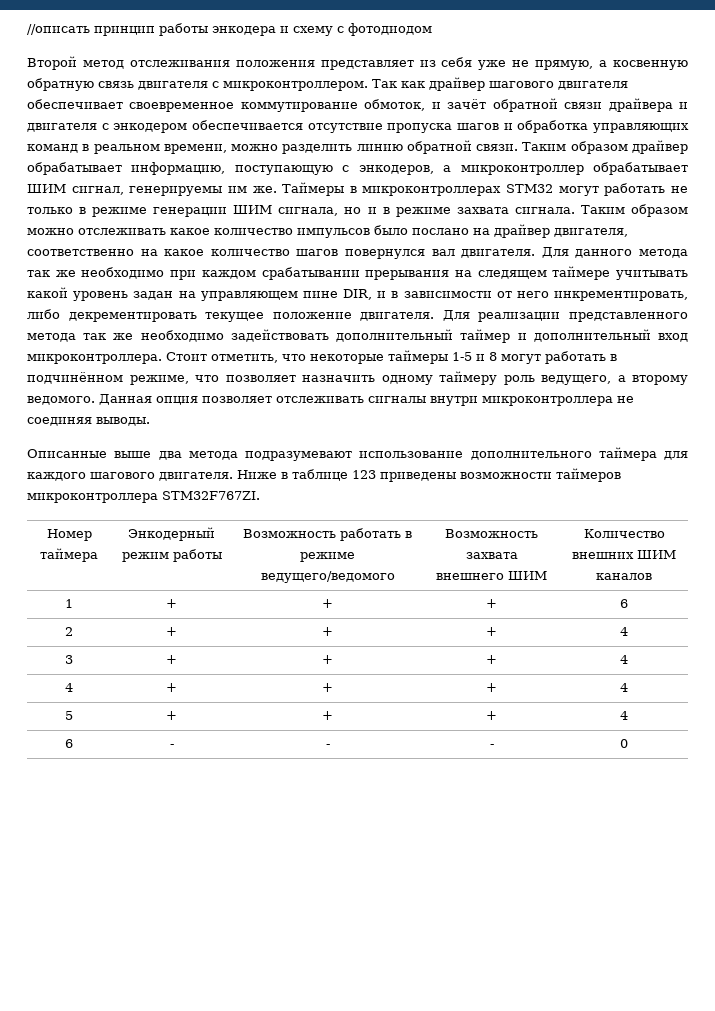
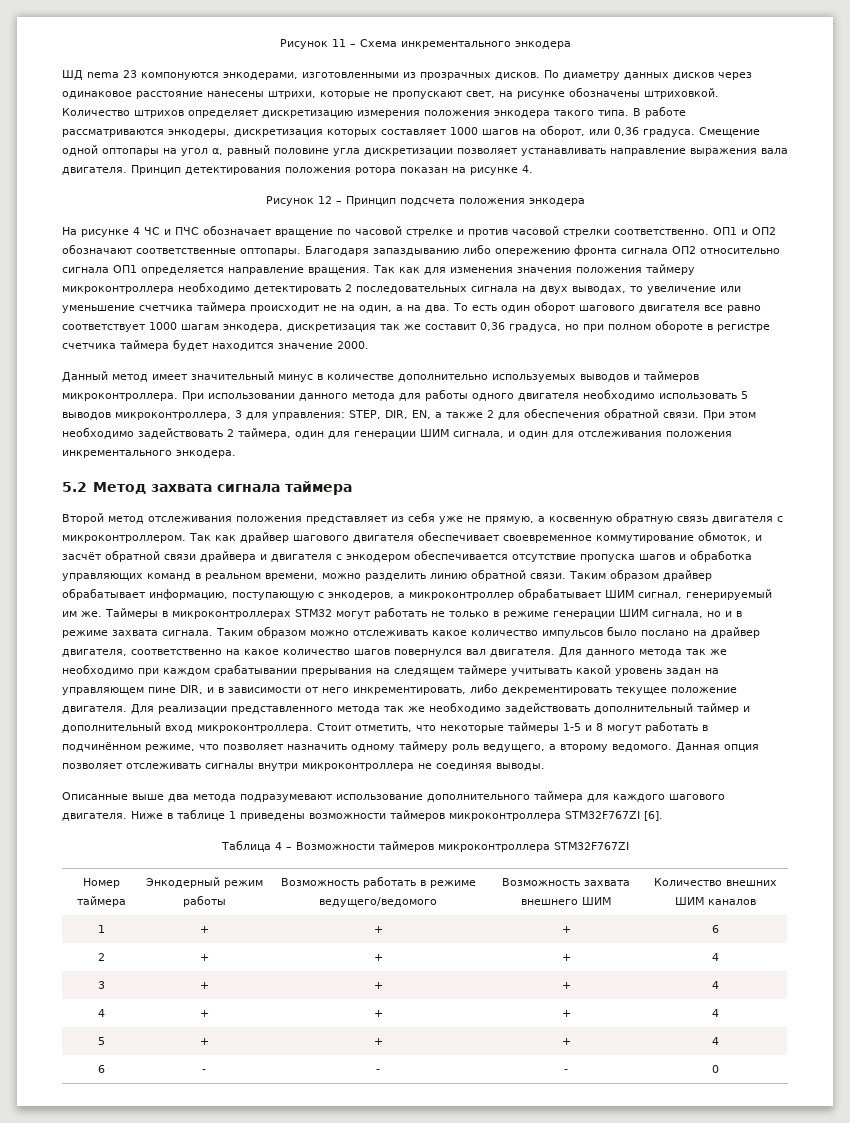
- //описать принцип работы энкодера и схему с фотодиодом
+ Рисунок 11 – Схема инкрементального энкодера
+ ШД nema 23 компонуются энкодерами, изготовленными из прозрачных дисков. По диаметру данных дисков через одинаковое расстояние нанесены штрихи, которые не пропускают свет, на рисунке обозначены штриховкой. Количество штрихов определяет дискретизацию измерения положения энкодера такого типа. В работе рассматриваются энкодеры, дискретизация которых составляет 1000 шагов на оборот, или 0,36 градуса. Смещение одной оптопары на угол α, равный половине угла дискретизации позволяет устанавливать направление выражения вала двигателя. Принцип детектирования положения ротора показан на рисунке 4.
+ Рисунок 12 – Принцип подсчета положения энкодера
+ На рисунке 4 ЧС и ПЧС обозначает вращение по часовой стрелке и против часовой стрелки соответственно. ОП1 и ОП2 обозначают соответственные оптопары. Благодаря запаздыванию либо опережению фронта сигнала ОП2 относительно сигнала ОП1 определяется направление вращения. Так как для изменения значения положения таймеру микроконтроллера необходимо детектировать 2 последовательных сигнала на двух выводах, то увеличение или уменьшение счетчика таймера происходит не на один, а на два. То есть один оборот шагового двигателя все равно соответствует 1000 шагам энкодера, дискретизация так же составит 0,36 градуса, но при полном обороте в регистре счетчика таймера будет находится значение 2000.
+ Данный метод имеет значительный минус в количестве дополнительно используемых выводов и таймеров микроконтроллера. При использовании данного метода для работы одного двигателя необходимо использовать 5 выводов микроконтроллера, 3 для управления: STEP, DIR, EN, а также 2 для обеспечения обратной связи. При этом необходимо задействовать 2 таймера, один для генерации ШИМ сигнала, и один для отслеживания положения инкрементального энкодера.
+ 5.2 Метод захвата сигнала таймера
- Так как драйвер шагового двигателя обеспечивает своевременное коммутирование обмоток, и зачёт обратной связи драйвера и двигателя с энкодером обеспечивается отсутствие пропуска шагов и обработка управляющих команд в реальном времени, можно разделить линию обратной связи.
+ Так как драйвер шагового двигателя обеспечивает своевременное коммутирование обмоток, и засчёт обратной связи драйвера и двигателя с энкодером обеспечивается отсутствие пропуска шагов и обработка управляющих команд в реальном времени, можно разделить линию обратной связи.
- Таким образом драйвер обрабатывает информацию, поступающую с энкодеров, а микроконтроллер обрабатывает ШИМ сигнал, генерируемы им же.
+ Таким образом драйвер обрабатывает информацию, поступающую с энкодеров, а микроконтроллер обрабатывает ШИМ сигнал, генерируемый им же.
- Ниже в таблице 123 приведены возможности таймеров микроконтроллера STM32F767ZI.
+ Ниже в таблице 1 приведены возможности таймеров микроконтроллера STM32F767ZI [6].
+ Таблица 4 – Возможности таймеров микроконтроллера STM32F767ZI

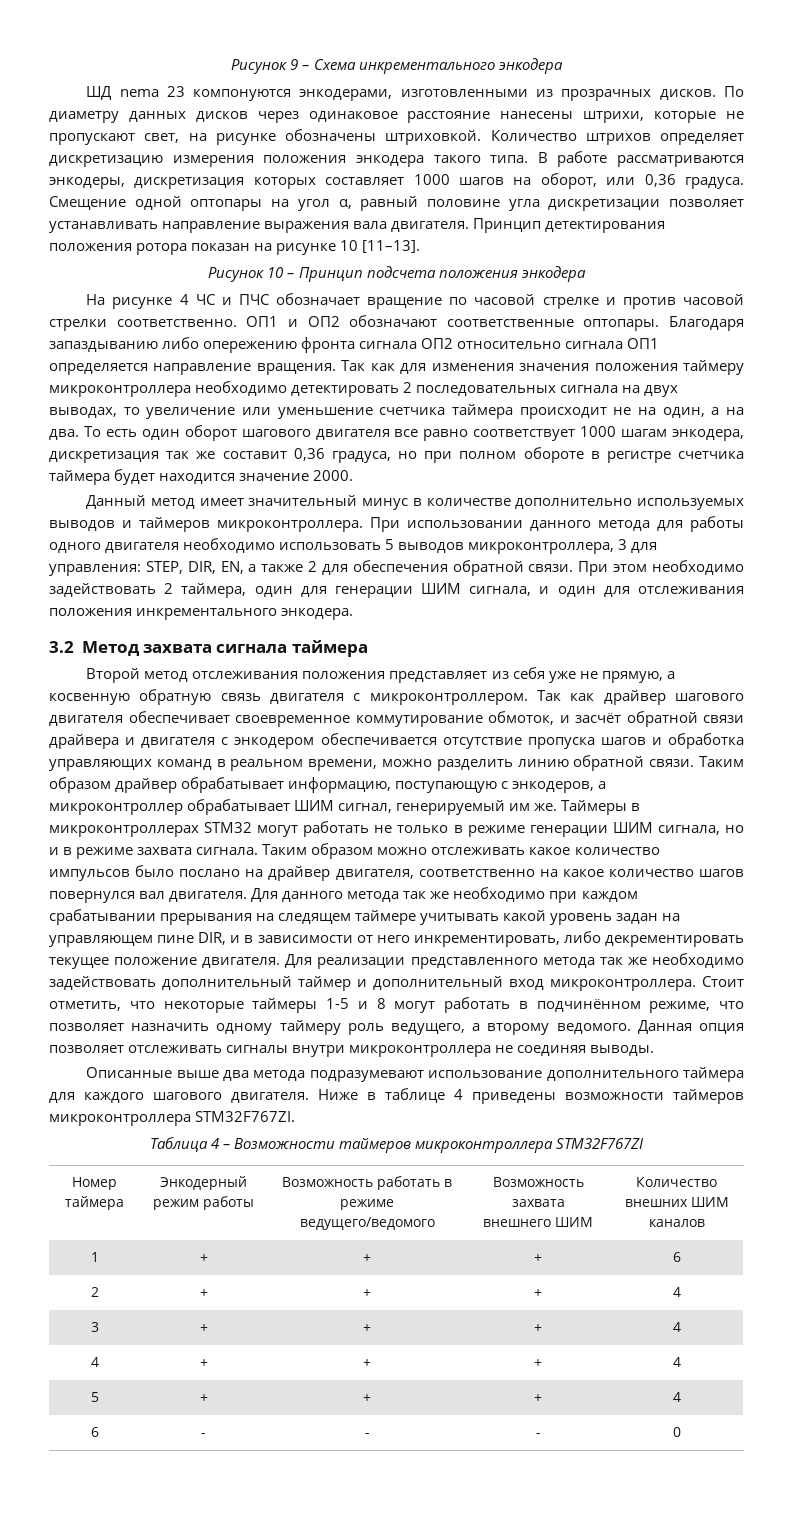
- Рисунок 11 – Схема инкрементального энкодера
+ Рисунок 9 – Схема инкрементального энкодера
- Принцип детектирования положения ротора показан на рисунке 4.
- Рисунок 12 – Принцип подсчета положения энкодера
+ Принцип детектирования положения ротора показан на рисунке 10 [11–13].
+ Рисунок 10 – Принцип подсчета положения энкодера
- 5.2 Метод захвата сигнала таймера
+ 3.2 Метод захвата сигнала таймера
- Ниже в таблице 1 приведены возможности таймеров микроконтроллера STM32F767ZI [6].
+ Ниже в таблице 4 приведены возможности таймеров микроконтроллера STM32F767ZI.

